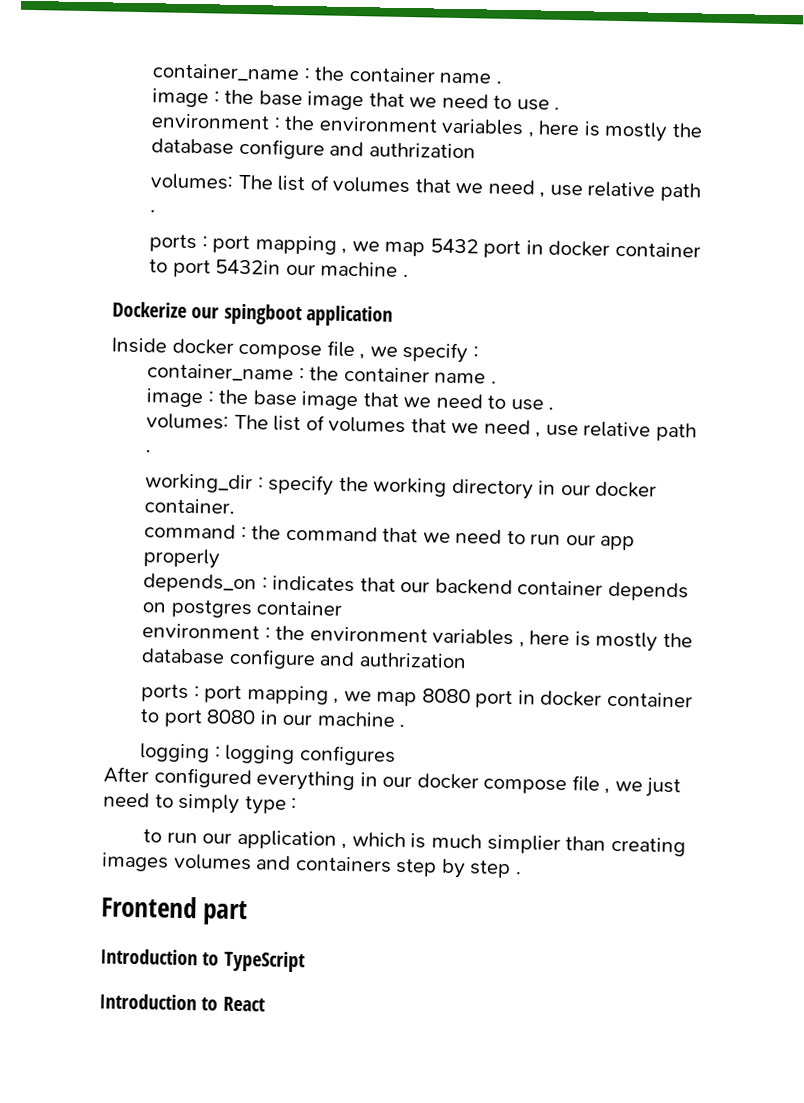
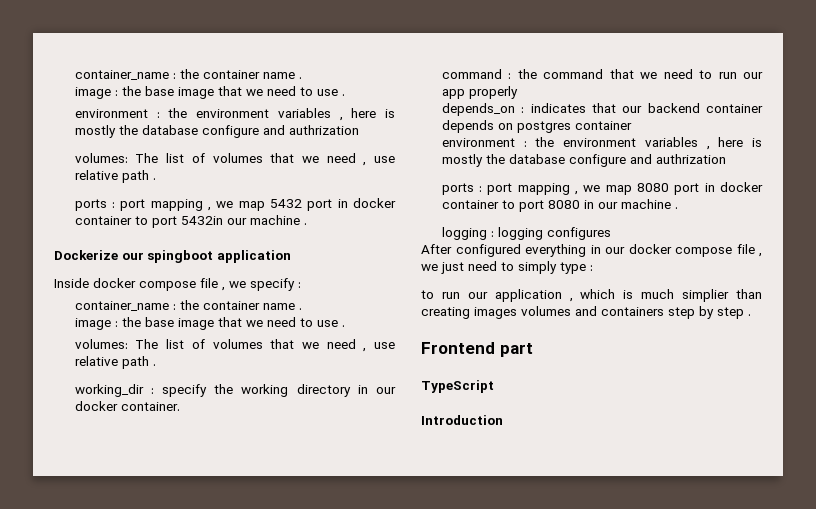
- Introduction to TypeScript
+ TypeScript
- Introduction to React
+ Introduction

